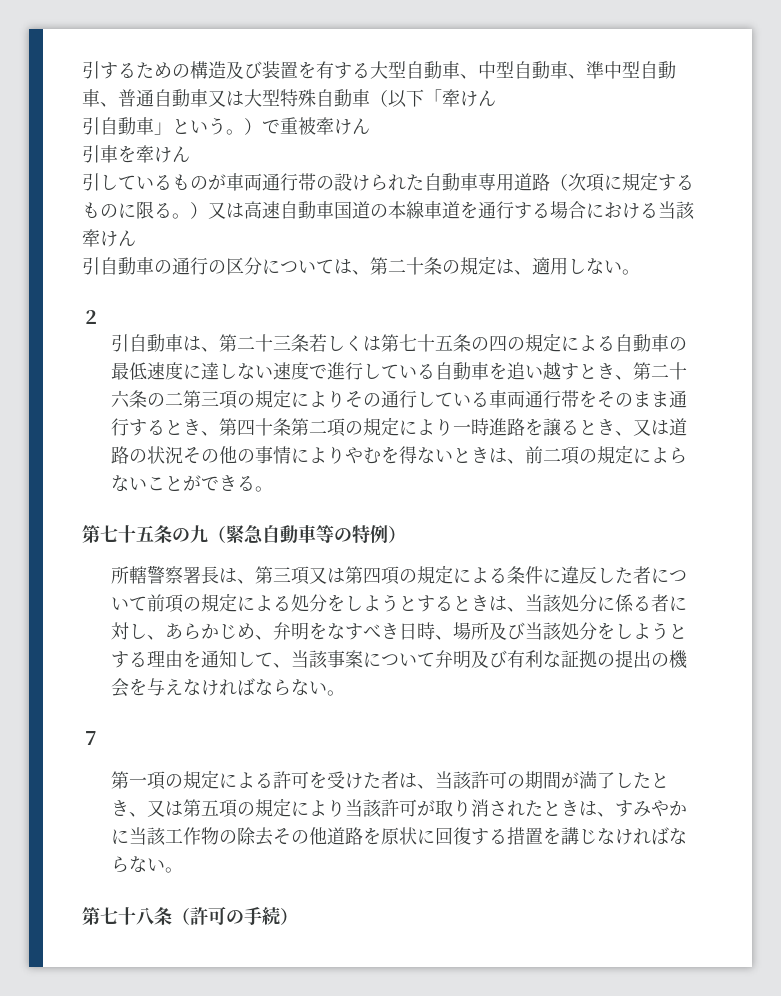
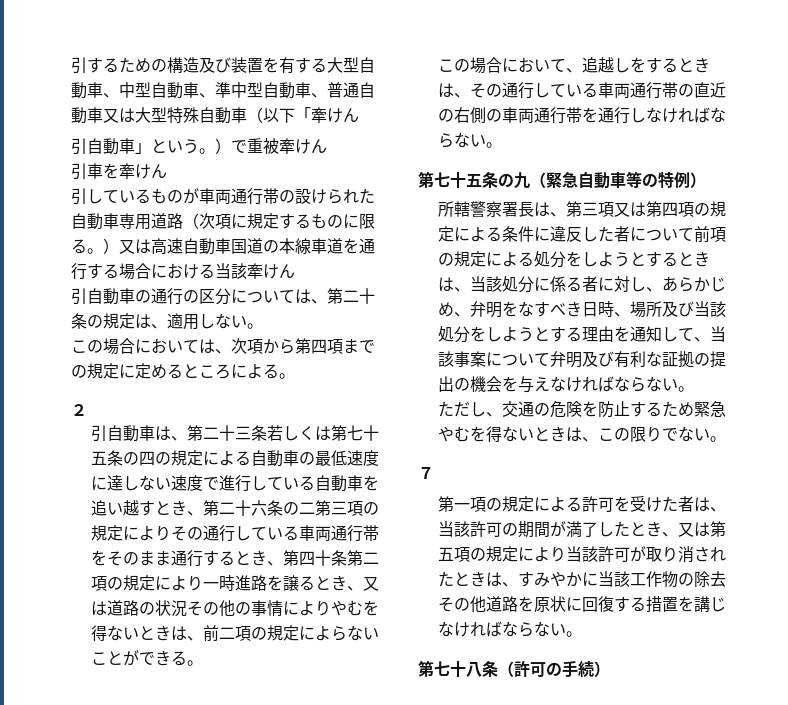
+ この場合においては、次項から第四項までの規定に定めるところによる。
+ この場合において、追越しをするときは、その通行している車両通行帯の直近の右側の車両通行帯を通行しなければならない。
+ ただし、交通の危険を防止するため緊急やむを得ないときは、この限りでない。

